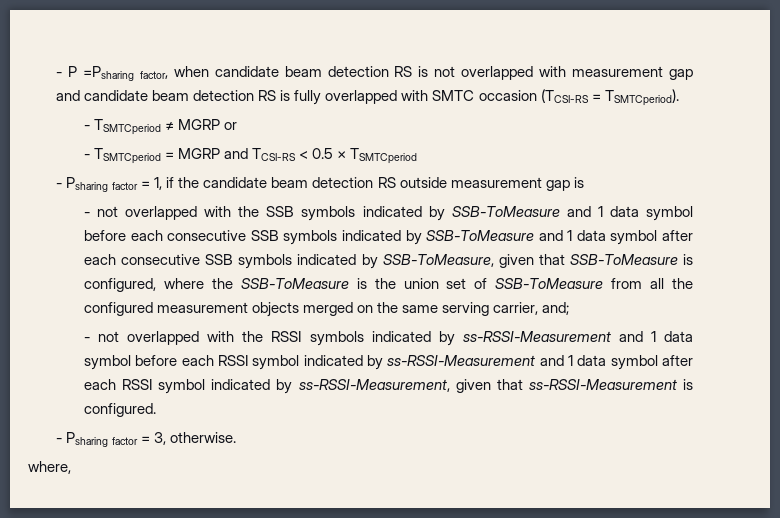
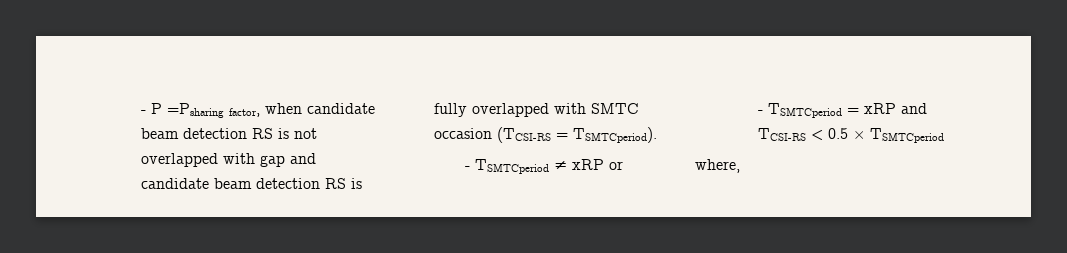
- - P =Psharing factor, when candidate beam detection RS is not overlapped with measurement gap and candidate beam detection RS is fully overlapped with SMTC occasion (TCSI-RS = TSMTCperiod).
+ - P =Psharing factor, when candidate beam detection RS is not overlapped with gap and candidate beam detection RS is fully overlapped with SMTC occasion (TCSI-RS = TSMTCperiod).
- - TSMTCperiod ≠ MGRP or
+ - TSMTCperiod ≠ xRP or
- - TSMTCperiod = MGRP and TCSI-RS < 0.5 × TSMTCperiod
+ - TSMTCperiod = xRP and TCSI-RS < 0.5 × TSMTCperiod
- - Psharing factor = 1, if the candidate beam detection RS outside measurement gap is
- - not overlapped with the SSB symbols indicated by SSB-ToMeasure and 1 data symbol before each consecutive SSB symbols indicated by SSB-ToMeasure and 1 data symbol after each consecutive SSB symbols indicated by SSB-ToMeasure, given that SSB-ToMeasure is configured, where the SSB-ToMeasure is the union set of SSB-ToMeasure from all the configured measurement objects merged on the same serving carrier, and;
- - not overlapped with the RSSI symbols indicated by ss-RSSI-Measurement and 1 data symbol before each RSSI symbol indicated by ss-RSSI-Measurement and 1 data symbol after each RSSI symbol indicated by ss-RSSI-Measurement, given that ss-RSSI-Measurement is configured.
- - Psharing factor = 3, otherwise.

